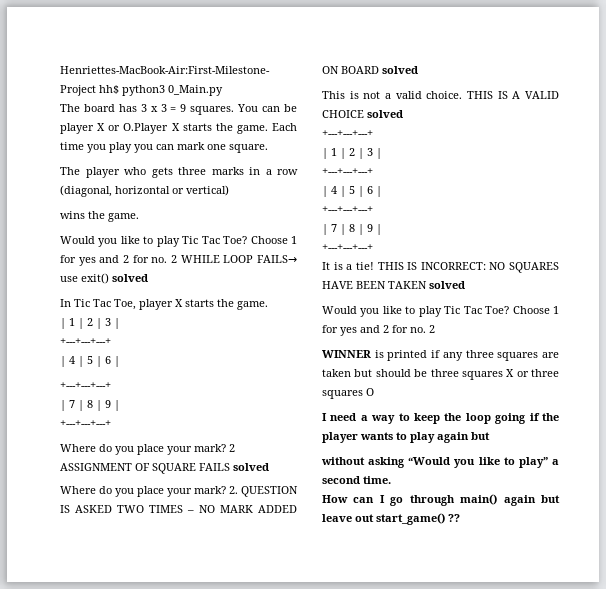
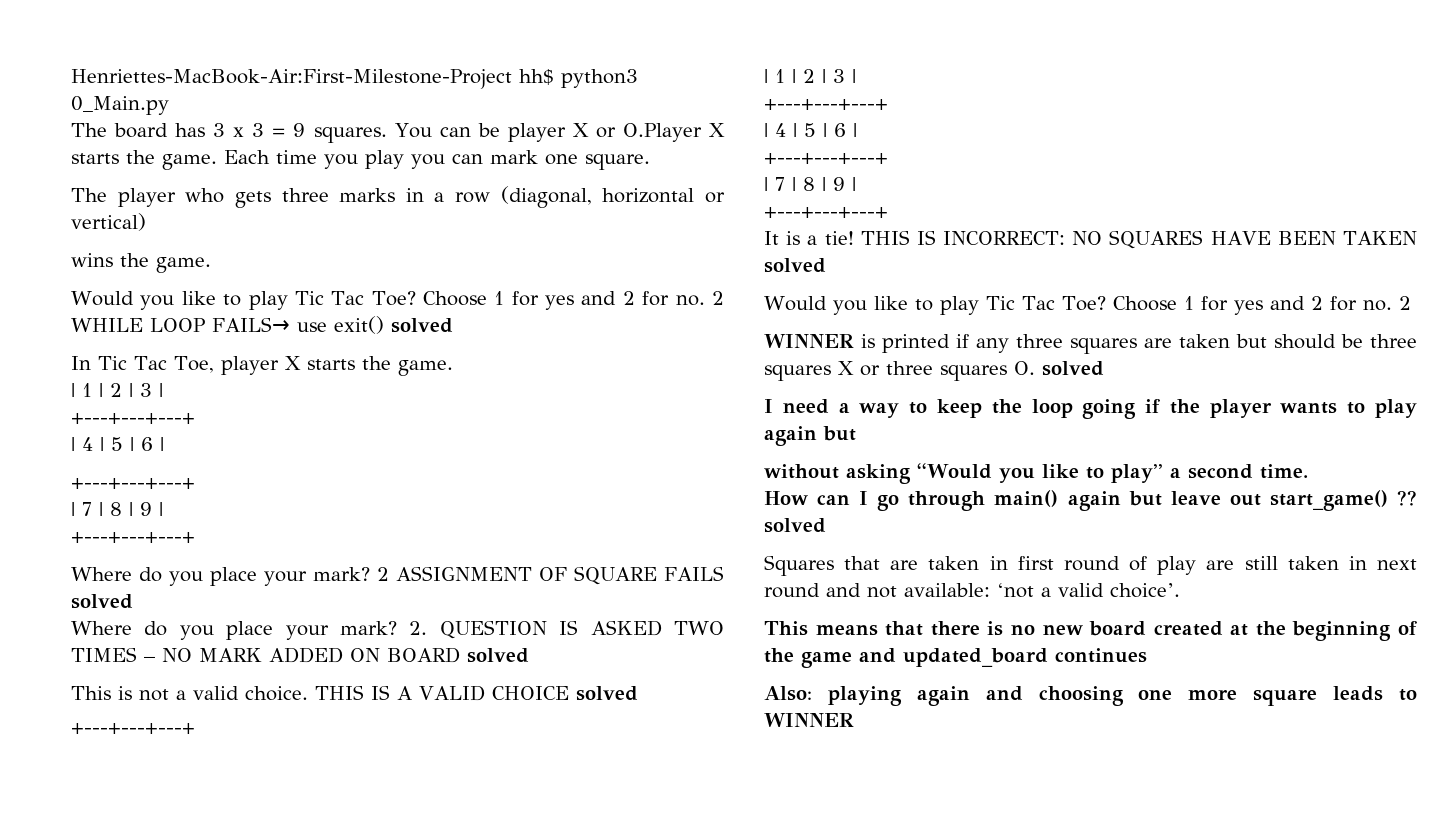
- WINNER is printed if any three squares are taken but should be three squares X or three squares O
+ WINNER is printed if any three squares are taken but should be three squares X or three squares O. solved
- How can I go through main() again but leave out start_game() ??
+ How can I go through main() again but leave out start_game() ?? solved
+ Squares that are taken in first round of play are still taken in next round and not available: ‘not a valid choice’.
+ This means that there is no new board created at the beginning of the game and updated_board continues
+ Also: playing again and choosing one more square leads to WINNER

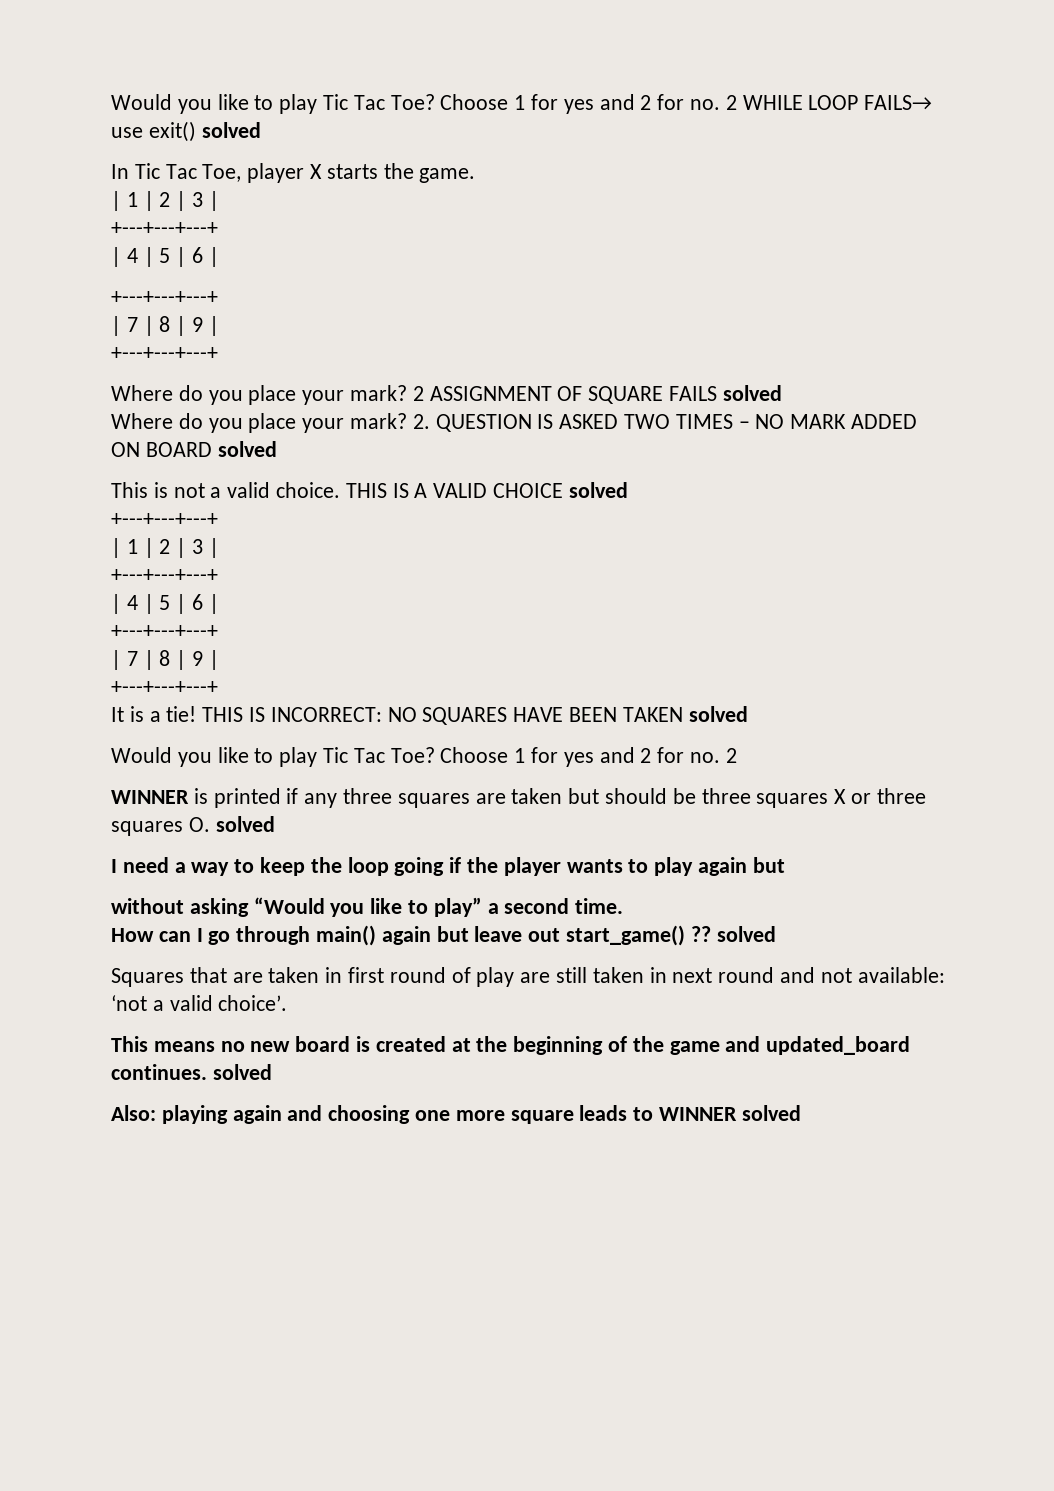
- Henriettes-MacBook-Air:First-Milestone-Project hh$ python3 0_Main.py
- The board has 3 x 3 = 9 squares. You can be player X or O.Player X starts the game. Each time you play you can mark one square.
- The player who gets three marks in a row (diagonal, horizontal or vertical)
- wins the game.
- This means that there is no new board created at the beginning of the game and updated_board continues
+ This means no new board is created at the beginning of the game and updated_board continues. solved
- Also: playing again and choosing one more square leads to WINNER
+ Also: playing again and choosing one more square leads to WINNER solved

